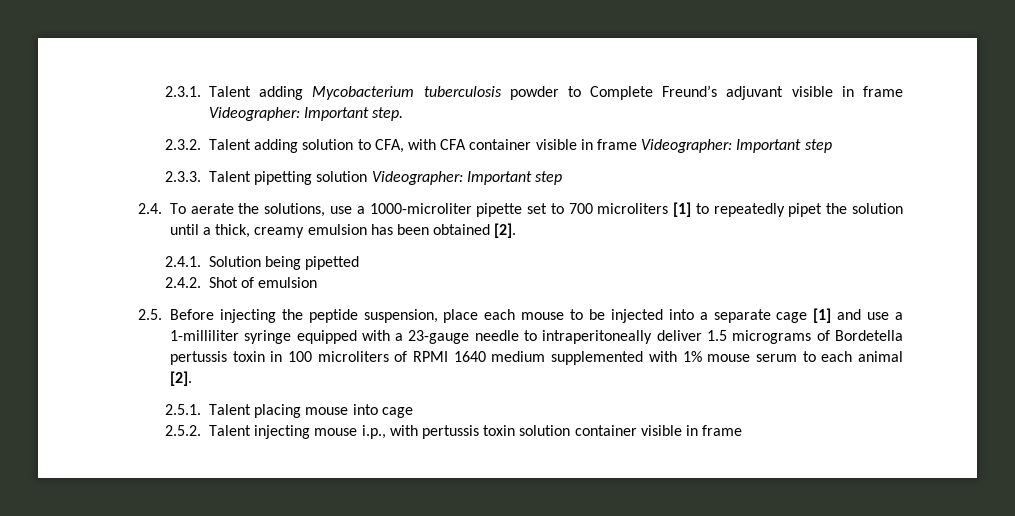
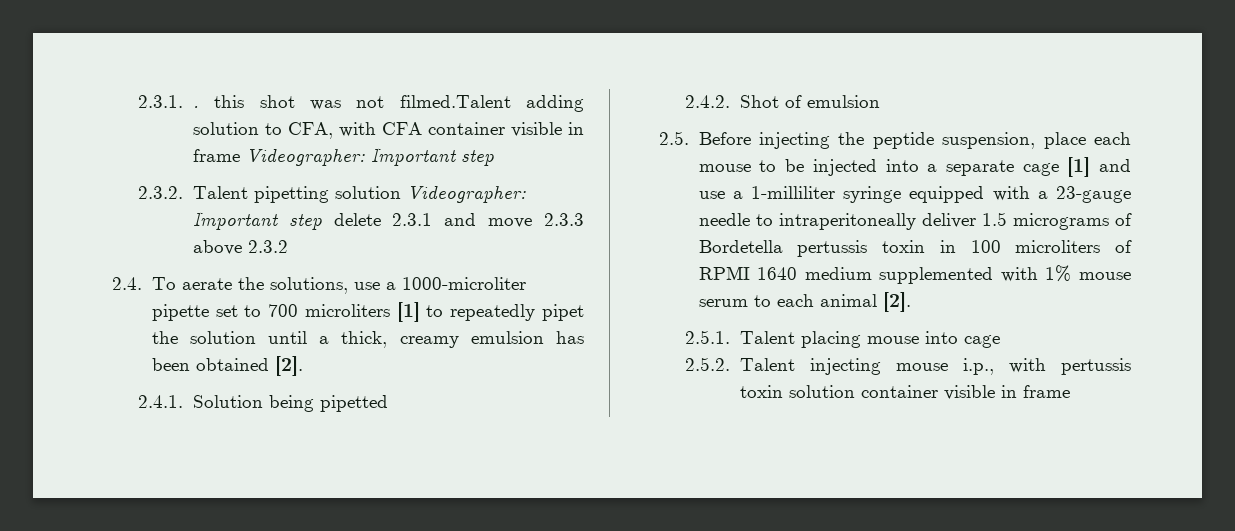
- 2.3.1. Talent adding Mycobacterium tuberculosis powder to Complete Freund’s adjuvant visible in frame Videographer: Important step.
- 2.3.2. Talent adding solution to CFA, with CFA container visible in frame Videographer: Important step
+ 2.3.1. . this shot was not filmed.Talent adding solution to CFA, with CFA container visible in frame Videographer: Important step
- 2.3.3. Talent pipetting solution Videographer: Important step
+ 2.3.2. Talent pipetting solution Videographer: Important step delete 2.3.1 and move 2.3.3 above 2.3.2

